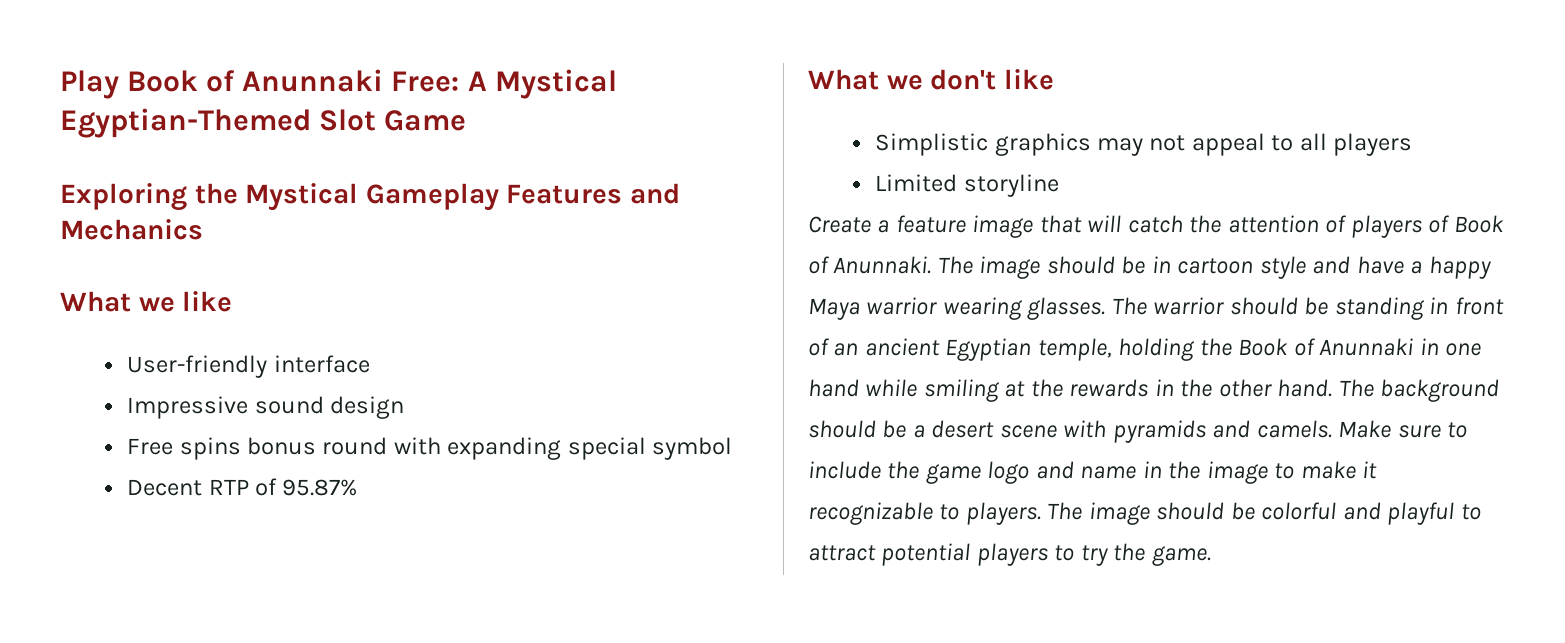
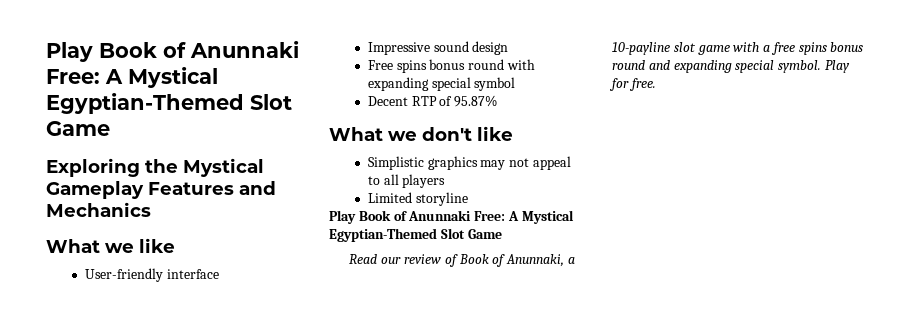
  Limited storyline
- Create a feature image that will catch the attention of players of Book of Anunnaki. The image should be in cartoon style and have a happy Maya warrior wearing glasses. The warrior should be standing in front of an ancient Egyptian temple, holding the Book of Anunnaki in one hand while smiling at the rewards in the other hand. The background should be a desert scene with pyramids and camels. Make sure to include the game logo and name in the image to make it recognizable to players. The image should be colorful and playful to attract potential players to try the game.
+ Play Book of Anunnaki Free: A Mystical Egyptian-Themed Slot Game
+ Read our review of Book of Anunnaki, a 10-payline slot game with a free spins bonus round and expanding special symbol. Play for free.

